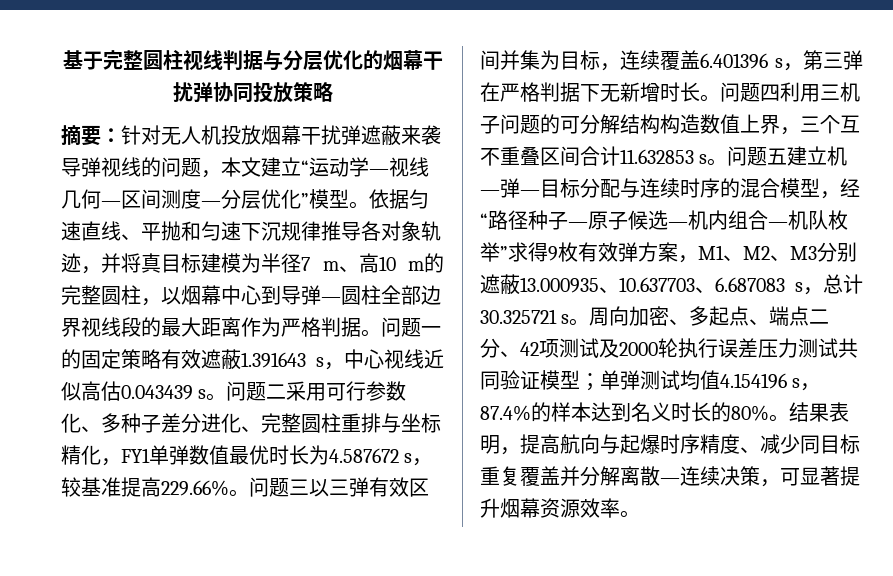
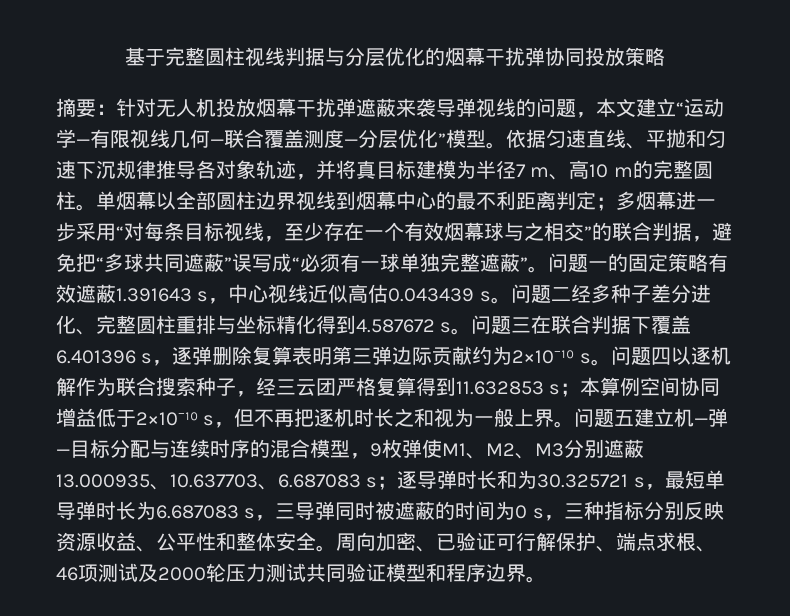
- 摘要：针对无人机投放烟幕干扰弹遮蔽来袭导弹视线的问题，本文建立“运动学—视线几何—区间测度—分层优化”模型。
+ 摘要：针对无人机投放烟幕干扰弹遮蔽来袭导弹视线的问题，本文建立“运动学—有限视线几何—联合覆盖测度—分层优化”模型。
- 依据匀速直线、平抛和匀速下沉规律推导各对象轨迹，并将真目标建模为半径7 m、高10 m的完整圆柱，以烟幕中心到导弹—圆柱全部边界视线段的最大距离作为严格判据。
+ 依据匀速直线、平抛和匀速下沉规律推导各对象轨迹，并将真目标建模为半径7 m、高10 m的完整圆柱。单烟幕以全部圆柱边界视线到烟幕中心的最不利距离判定；多烟幕进一步采用“对每条目标视线，至少存在一个有效烟幕球与之相交”的联合判据，避免把“多球共同遮蔽”误写成“必须有一球单独完整遮蔽”。
- 问题二采用可行参数化、多种子差分进化、完整圆柱重排与坐标精化，FY1单弹数值最优时长为4.587672 s，较基准提高229.66%。问题三以三弹有效区间并集为目标，连续覆盖6.401396 s，第三弹在严格判据下无新增时长。问题四利用三机子问题的可分解结构构造数值上界，三个互不重叠区间合计11.632853 s。
+ 问题二经多种子差分进化、完整圆柱重排与坐标精化得到4.587672 s。问题三在联合判据下覆盖6.401396 s，逐弹删除复算表明第三弹边际贡献约为2×10⁻¹⁰ s。问题四以逐机解作为联合搜索种子，经三云团严格复算得到11.632853 s；本算例空间协同增益低于2×10⁻¹⁰ s，但不再把逐机时长之和视为一般上界。
- 问题五建立机—弹—目标分配与连续时序的混合模型，经“路径种子—原子候选—机内组合—机队枚举”求得9枚有效弹方案，M1、M2、M3分别遮蔽13.000935、10.637703、6.687083 s，总计30.325721 s。周向加密、多起点、端点二分、42项测试及2000轮执行误差压力测试共同验证模型；单弹测试均值4.154196 s，87.4%的样本达到名义时长的80%。结果表明，提高航向与起爆时序精度、减少同目标重复覆盖并分解离散—连续决策，可显著提升烟幕资源效率。
+ 问题五建立机—弹—目标分配与连续时序的混合模型，9枚弹使M1、M2、M3分别遮蔽13.000935、10.637703、6.687083 s；逐导弹时长和为30.325721 s，最短单导弹时长为6.687083 s，三导弹同时被遮蔽的时间为0 s，三种指标分别反映资源收益、公平性和整体安全。周向加密、已验证可行解保护、端点求根、46项测试及2000轮压力测试共同验证模型和程序边界。

